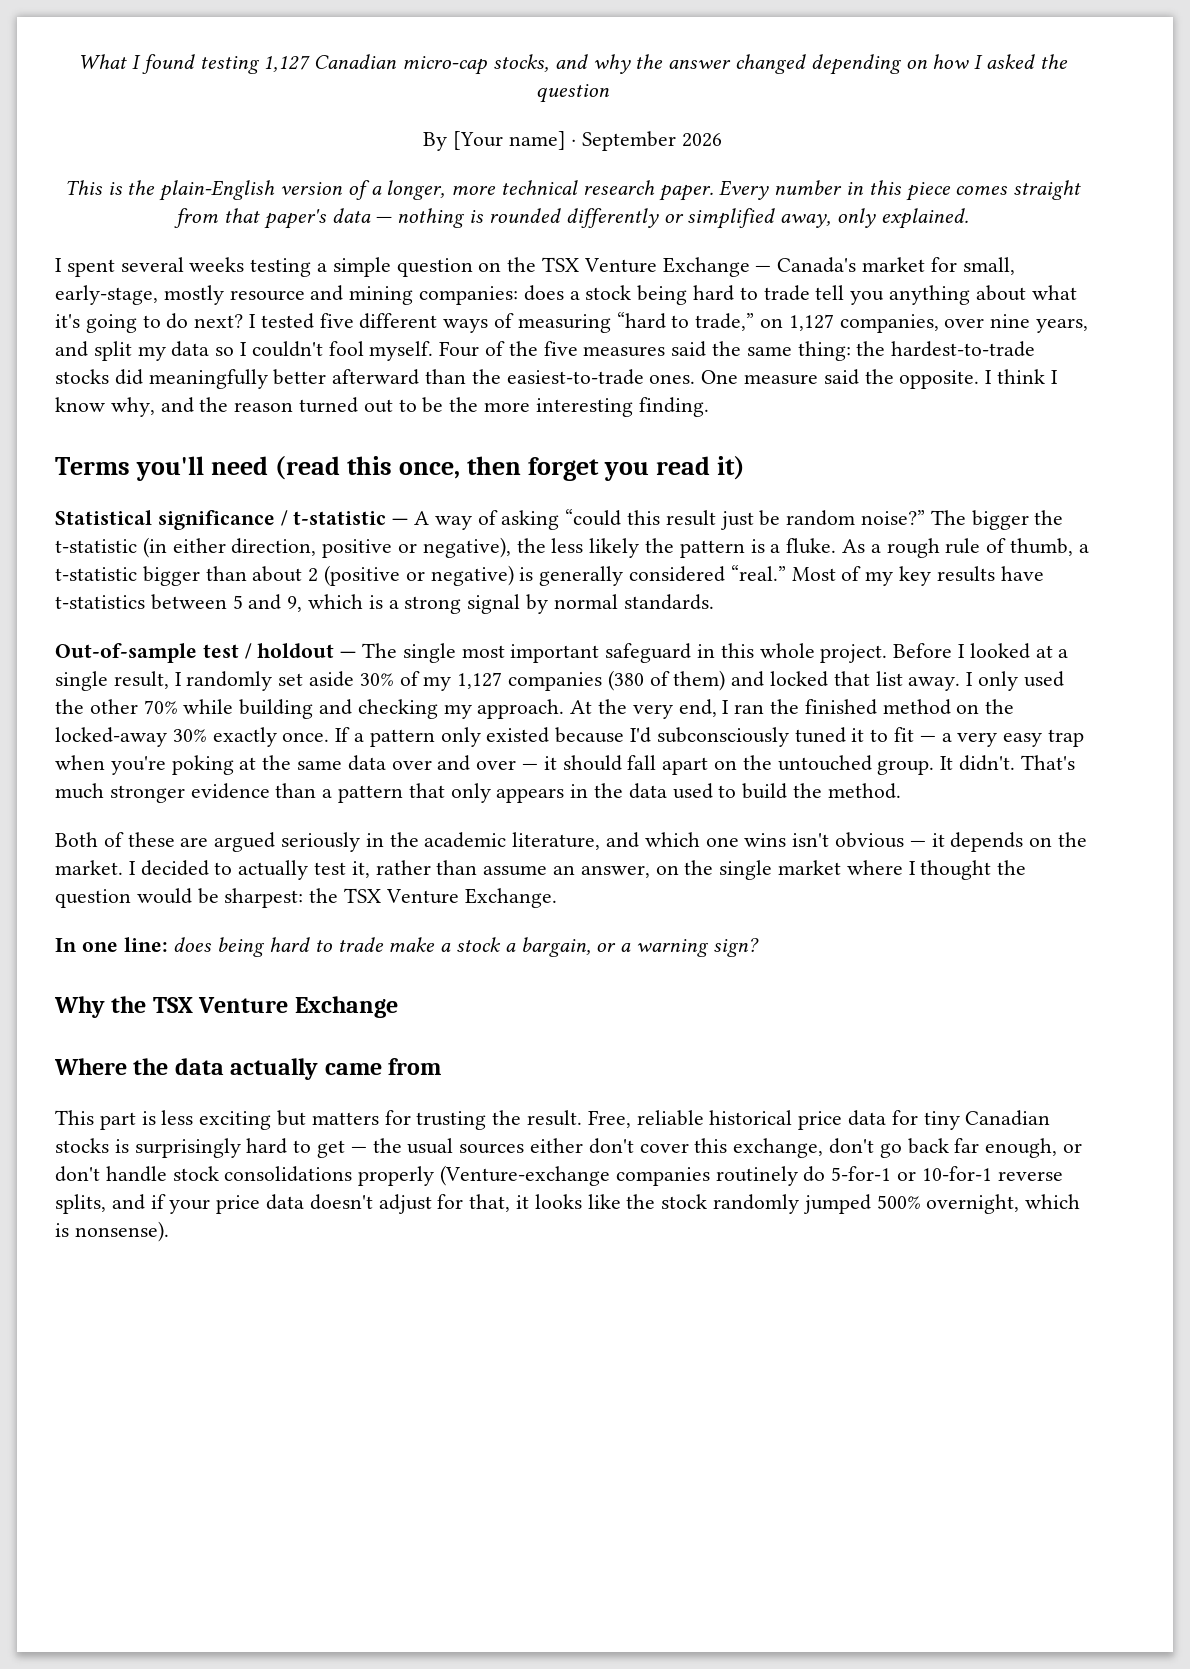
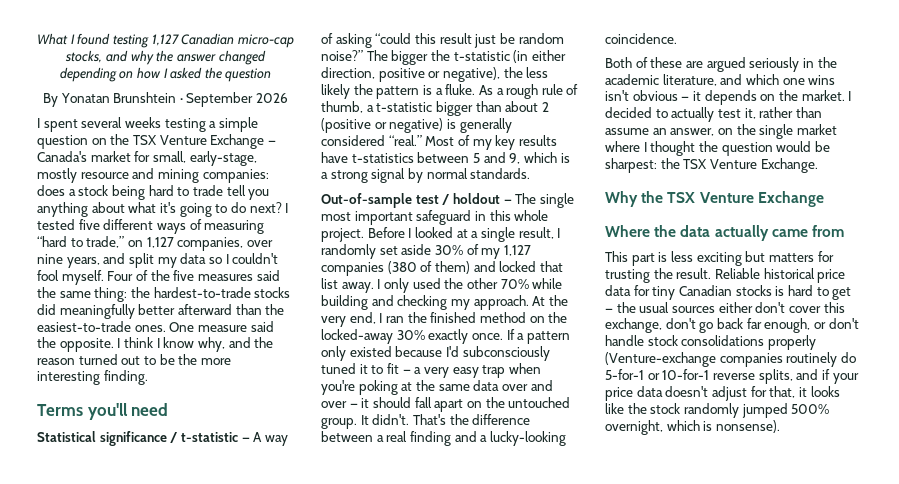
- By [Your name] · September 2026
+ By Yonatan Brunshtein · September 2026
- This is the plain-English version of a longer, more technical research paper. Every number in this piece comes straight from that paper's data — nothing is rounded differently or simplified away, only explained.
- Terms you'll need (read this once, then forget you read it)
+ Terms you'll need
- That's much stronger evidence than a pattern that only appears in the data used to build the method.
+ That's the difference between a real finding and a lucky-looking coincidence.
- In one line: does being hard to trade make a stock a bargain, or a warning sign?
- Free, reliable historical price data for tiny Canadian stocks is surprisingly hard to get — the usual sources either don't cover this exchange, don't go back far enough, or don't handle stock consolidations properly (Venture-exchange companies routinely do 5-for-1 or 10-for-1 reverse splits, and if your price data doesn't adjust for that, it looks like the stock randomly jumped 500% overnight, which is nonsense).
+ Reliable historical price data for tiny Canadian stocks is hard to get — the usual sources either don't cover this exchange, don't go back far enough, or don't handle stock consolidations properly (Venture-exchange companies routinely do 5-for-1 or 10-for-1 reverse splits, and if your price data doesn't adjust for that, it looks like the stock randomly jumped 500% overnight, which is nonsense).

